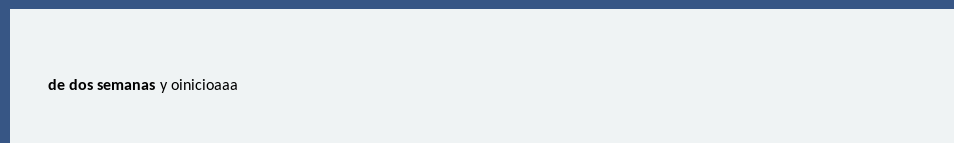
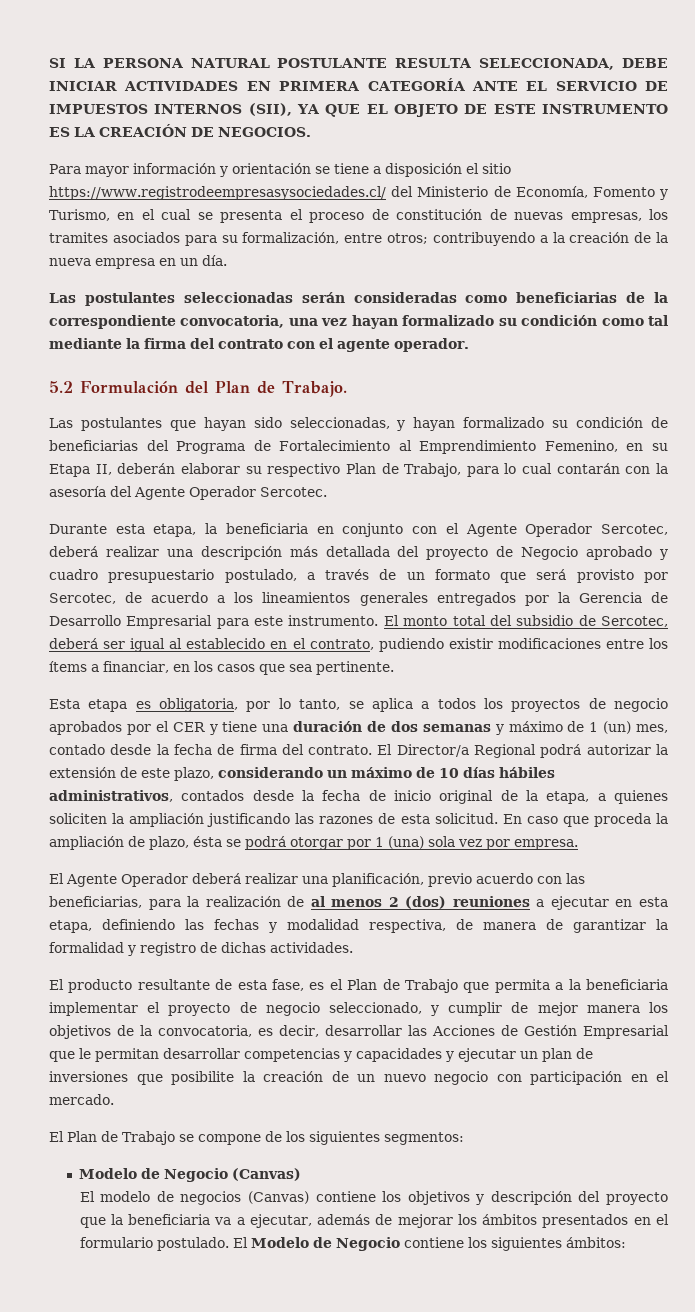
- de dos semanas y oinicioaaa
+ SI LA PERSONA NATURAL POSTULANTE RESULTA SELECCIONADA, DEBE INICIAR ACTIVIDADES EN PRIMERA CATEGORÍA ANTE EL SERVICIO DE IMPUESTOS INTERNOS (SII), YA QUE EL OBJETO DE ESTE INSTRUMENTO ES LA CREACIÓN DE NEGOCIOS.
+ Para mayor información y orientación se tiene a disposición el sitio https://www.registrodeempresasysociedades.cl/ del Ministerio de Economía, Fomento y Turismo, en el cual se presenta el proceso de constitución de nuevas empresas, los tramites asociados para su formalización, entre otros; contribuyendo a la creación de la nueva empresa en un día.
+ Las postulantes seleccionadas serán consideradas como beneficiarias de la correspondiente convocatoria, una vez hayan formalizado su condición como tal mediante la firma del contrato con el agente operador.
+ 5.2 Formulación del Plan de Trabajo.
+ Las postulantes que hayan sido seleccionadas, y hayan formalizado su condición de beneficiarias del Programa de Fortalecimiento al Emprendimiento Femenino, en su Etapa II, deberán elaborar su respectivo Plan de Trabajo, para lo cual contarán con la asesoría del Agente Operador Sercotec.
+ Durante esta etapa, la beneficiaria en conjunto con el Agente Operador Sercotec, deberá realizar una descripción más detallada del proyecto de Negocio aprobado y cuadro presupuestario postulado, a través de un formato que será provisto por Sercotec, de acuerdo a los lineamientos generales entregados por la Gerencia de Desarrollo Empresarial para este instrumento. El monto total del subsidio de Sercotec, deberá ser igual al establecido en el contrato, pudiendo existir modificaciones entre los ítems a financiar, en los casos que sea pertinente.
+ Esta etapa es obligatoria, por lo tanto, se aplica a todos los proyectos de negocio aprobados por el CER y tiene una duración de dos semanas y máximo de 1 (un) mes, contado desde la fecha de firma del contrato. El Director/a Regional podrá autorizar la extensión de este plazo, considerando un máximo de 10 días hábiles administrativos, contados desde la fecha de inicio original de la etapa, a quienes soliciten la ampliación justificando las razones de esta solicitud. En caso que proceda la ampliación de plazo, ésta se podrá otorgar por 1 (una) sola vez por empresa.
+ El Agente Operador deberá realizar una planificación, previo acuerdo con las beneficiarias, para la realización de al menos 2 (dos) reuniones a ejecutar en esta etapa, definiendo las fechas y modalidad respectiva, de manera de garantizar la formalidad y registro de dichas actividades.
+ El producto resultante de esta fase, es el Plan de Trabajo que permita a la beneficiaria implementar el proyecto de negocio seleccionado, y cumplir de mejor manera los objetivos de la convocatoria, es decir, desarrollar las Acciones de Gestión Empresarial que le permitan desarrollar competencias y capacidades y ejecutar un plan de inversiones que posibilite la creación de un nuevo negocio con participación en el mercado.
+ El Plan de Trabajo se compone de los siguientes segmentos:
+ Modelo de Negocio (Canvas)
+ El modelo de negocios (Canvas) contiene los objetivos y descripción del proyecto que la beneficiaria va a ejecutar, además de mejorar los ámbitos presentados en el formulario postulado. El Modelo de Negocio contiene los siguientes ámbitos:

